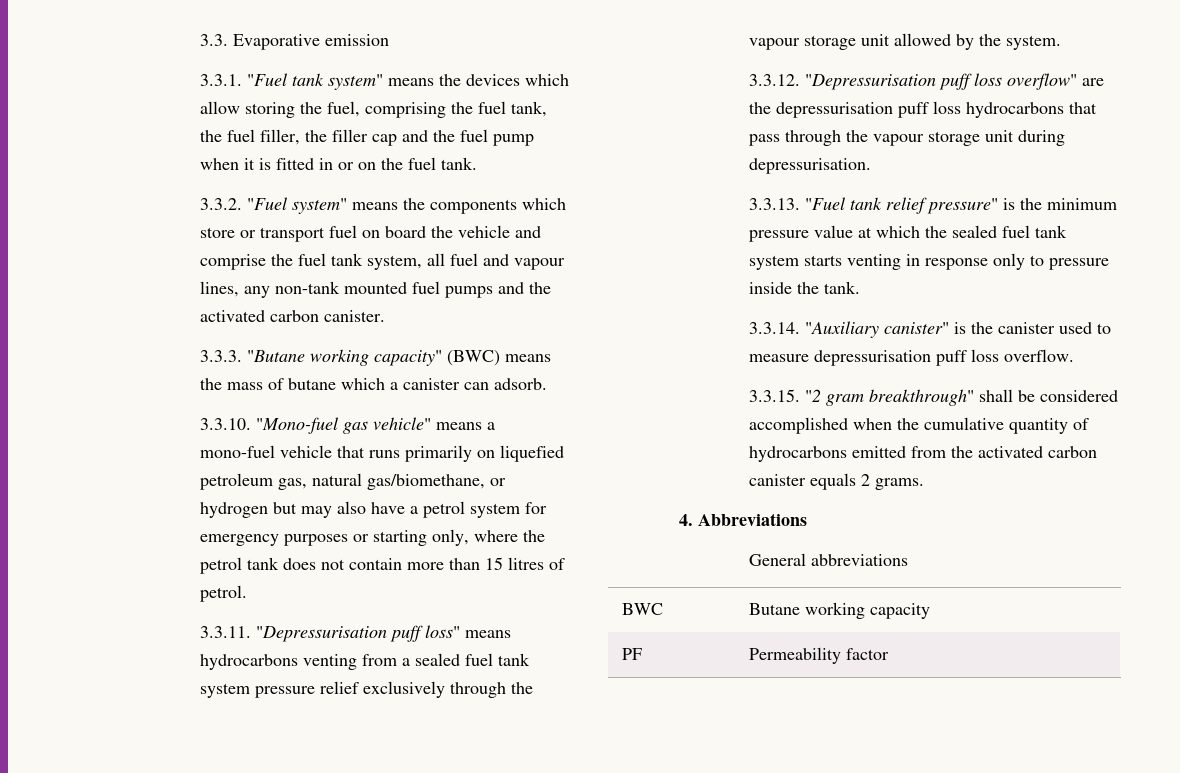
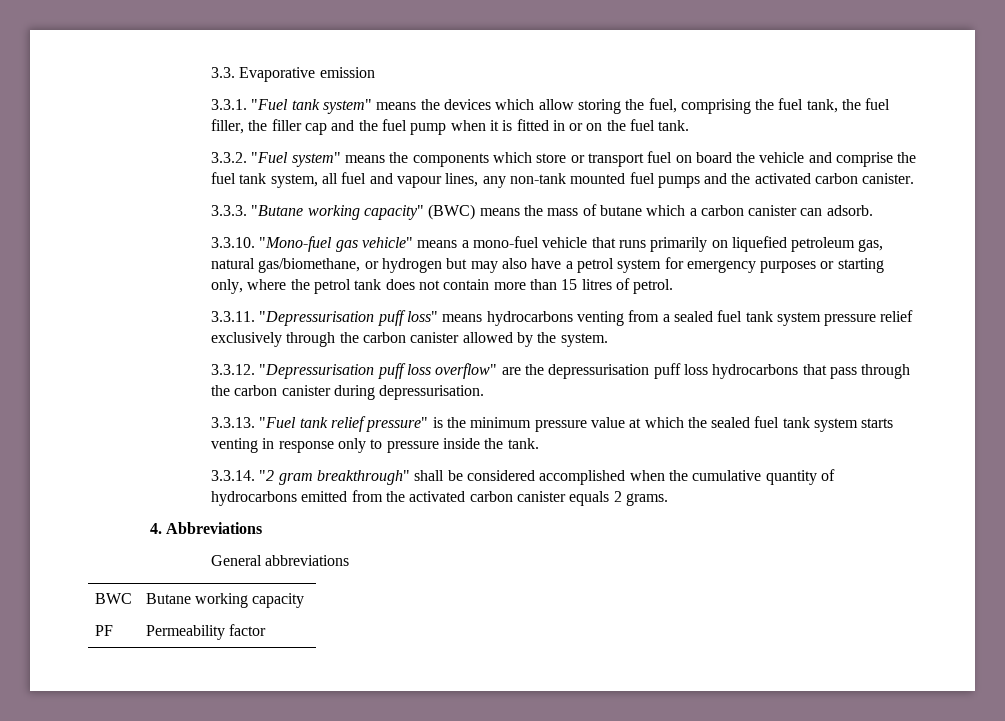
- 3.3.3. "Butane working capacity" (BWC) means the mass of butane which a canister can adsorb.
+ 3.3.3. "Butane working capacity" (BWC) means the mass of butane which a carbon canister can adsorb.
- 3.3.11. "Depressurisation puff loss" means hydrocarbons venting from a sealed fuel tank system pressure relief exclusively through the vapour storage unit allowed by the system.
+ 3.3.11. "Depressurisation puff loss" means hydrocarbons venting from a sealed fuel tank system pressure relief exclusively through the carbon canister allowed by the system.
- 3.3.12. "Depressurisation puff loss overflow" are the depressurisation puff loss hydrocarbons that pass through the vapour storage unit during depressurisation.
+ 3.3.12. "Depressurisation puff loss overflow" are the depressurisation puff loss hydrocarbons that pass through the carbon canister during depressurisation.
- 3.3.14. "Auxiliary canister" is the canister used to measure depressurisation puff loss overflow.
- 3.3.15. "2 gram breakthrough" shall be considered accomplished when the cumulative quantity of hydrocarbons emitted from the activated carbon canister equals 2 grams.
+ 3.3.14. "2 gram breakthrough" shall be considered accomplished when the cumulative quantity of hydrocarbons emitted from the activated carbon canister equals 2 grams.

